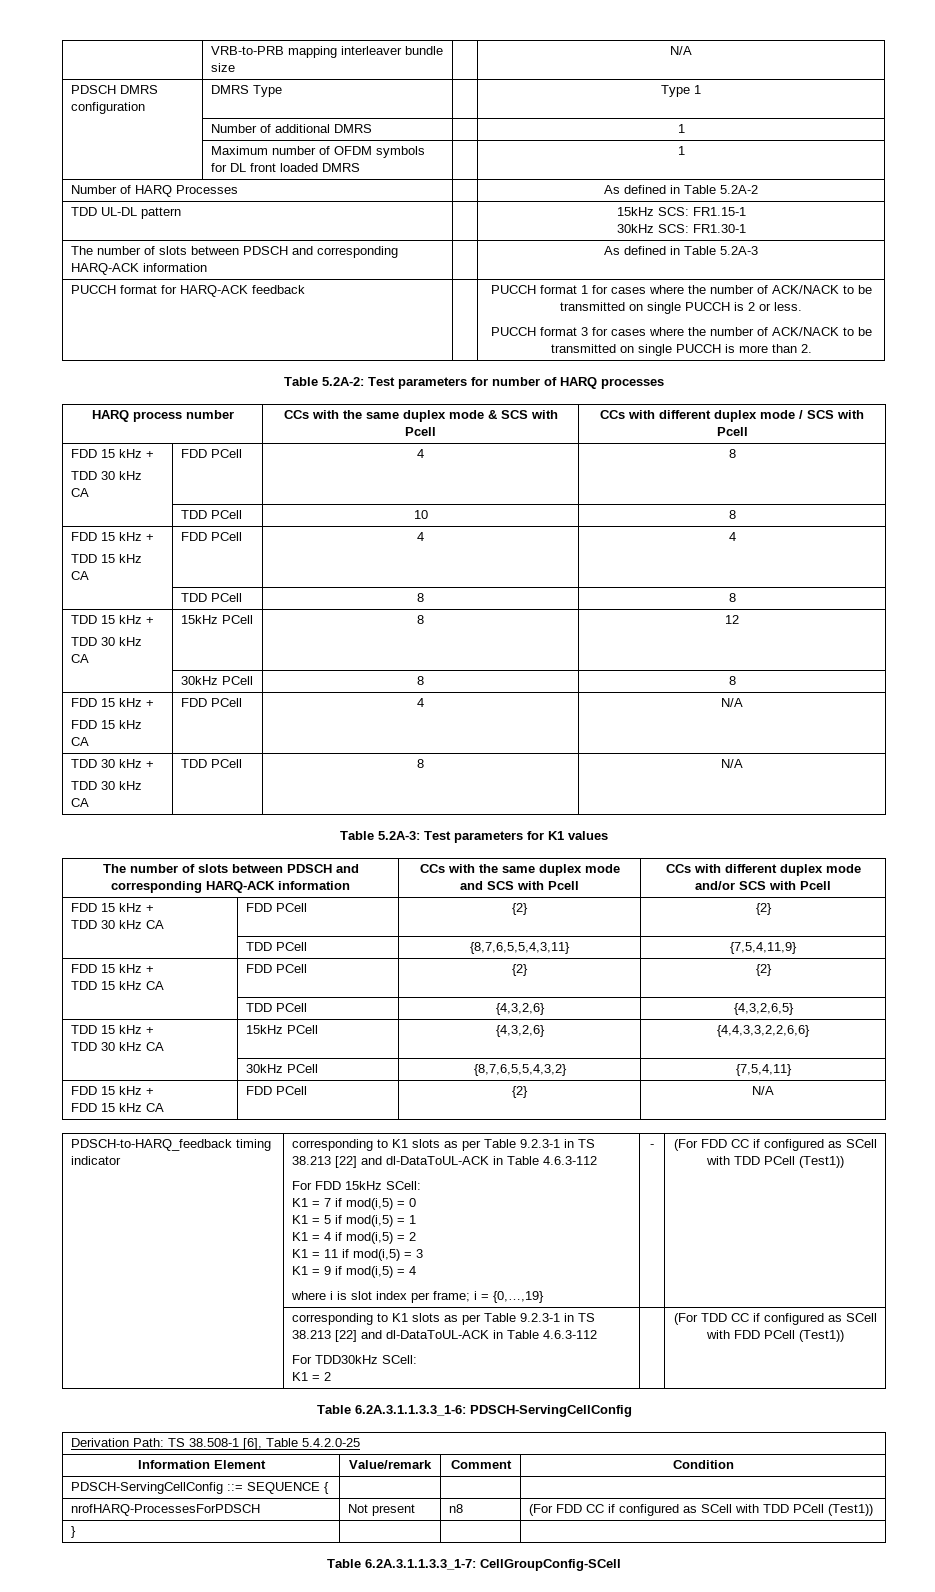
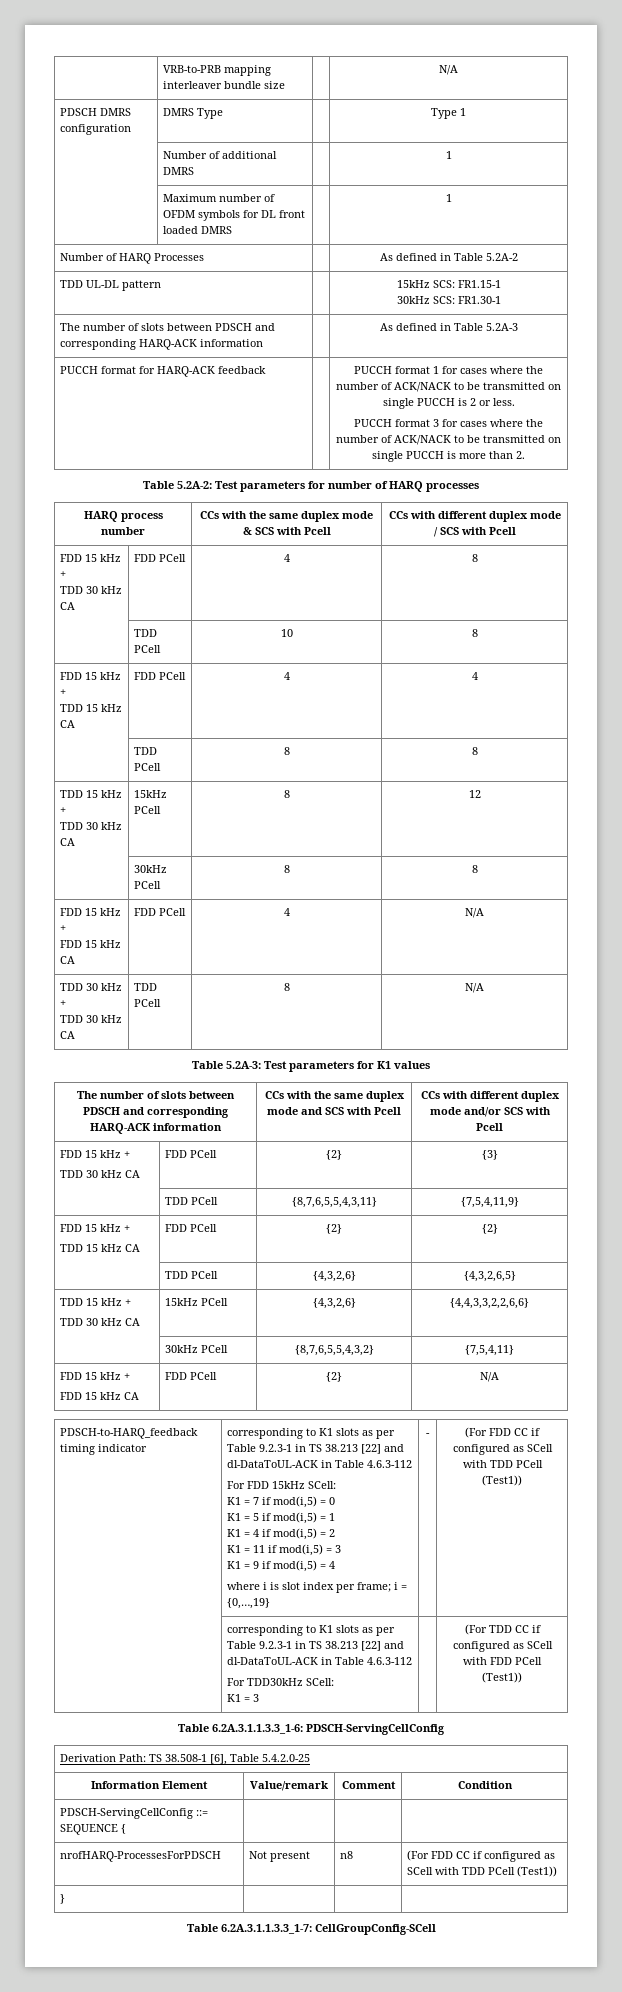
  The number of slots between PDSCH and corresponding HARQ-ACK information | CCs with the same duplex mode and SCS with Pcell | CCs with different duplex mode and/or SCS with Pcell
  FDD 15 kHz +
- TDD 30 kHz CA | FDD PCell | {2} | {2}
+ TDD 30 kHz CA | FDD PCell | {2} | {3}
  - | (For FDD CC if configured as SCell with TDD PCell (Test1))
  | corresponding to K1 slots as per Table 9.2.3-1 in TS 38.213 [22] and dl-DataToUL-ACK in Table 4.6.3-112
  For TDD30kHz SCell:
- K1 = 2 | | (For TDD CC if configured as SCell with FDD PCell (Test1))
+ K1 = 3 | | (For TDD CC if configured as SCell with FDD PCell (Test1))

